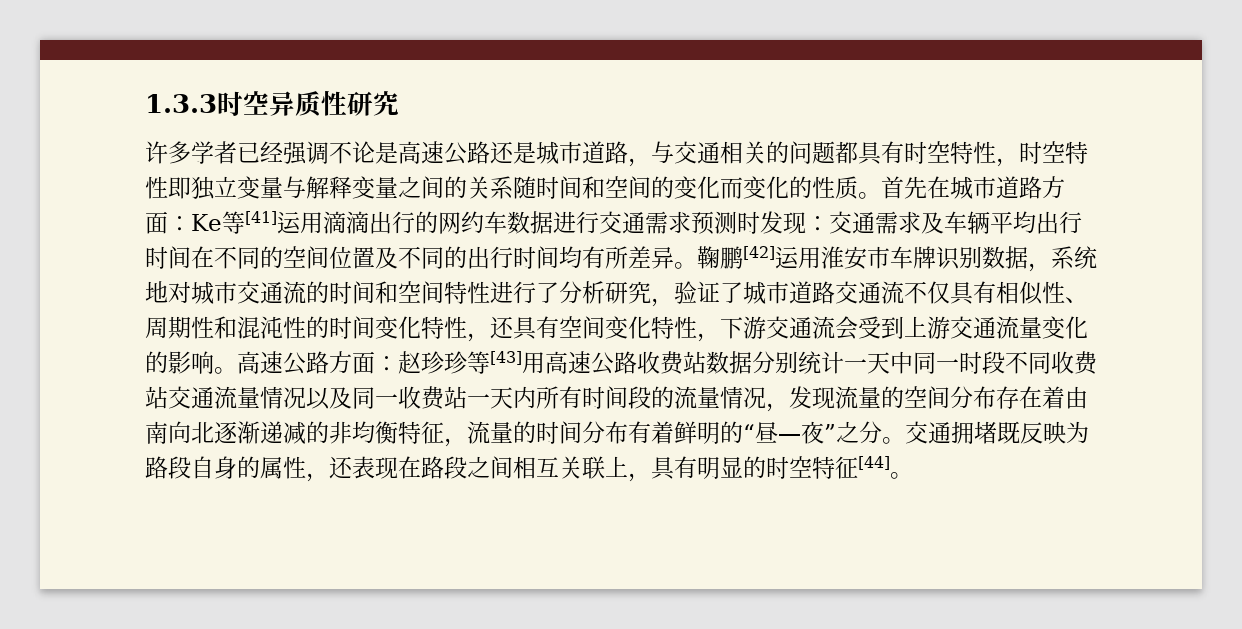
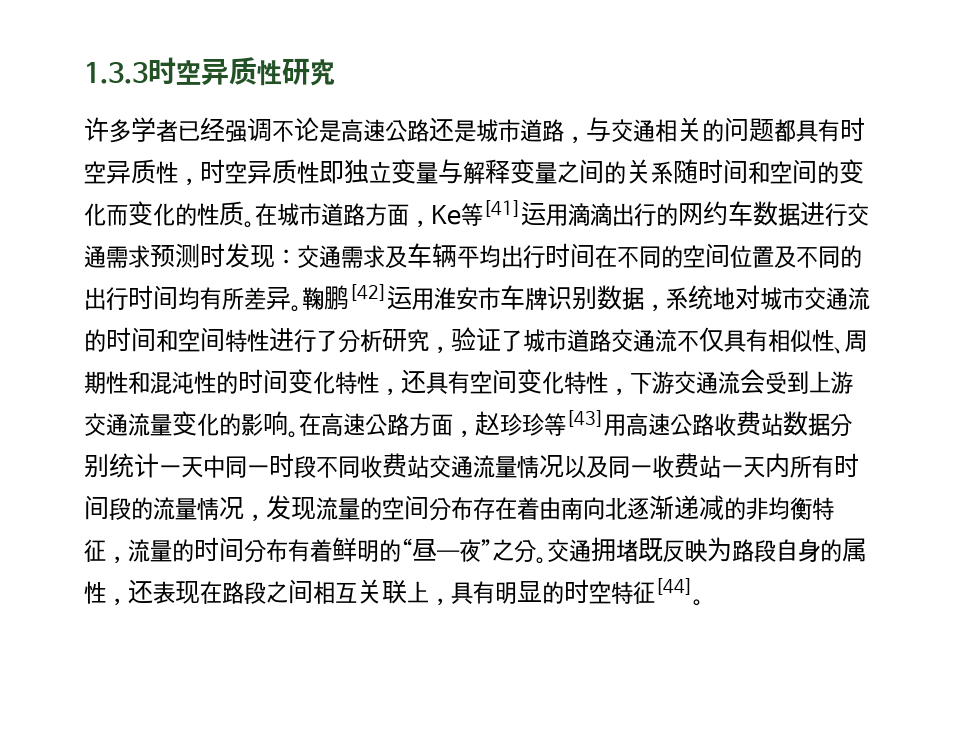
- 许多学者已经强调不论是高速公路还是城市道路，与交通相关的问题都具有时空特性，时空特性即独立变量与解释变量之间的关系随时间和空间的变化而变化的性质。
+ 许多学者已经强调不论是高速公路还是城市道路，与交通相关的问题都具有时空异质性，时空异质性即独立变量与解释变量之间的关系随时间和空间的变化而变化的性质。
- 首先在城市道路方面：Ke等[41]运用滴滴出行的网约车数据进行交通需求预测时发现：交通需求及车辆平均出行时间在不同的空间位置及不同的出行时间均有所差异。
+ 在城市道路方面，Ke等[41]运用滴滴出行的网约车数据进行交通需求预测时发现：交通需求及车辆平均出行时间在不同的空间位置及不同的出行时间均有所差异。
- 高速公路方面：赵珍珍等[43]用高速公路收费站数据分别统计一天中同一时段不同收费站交通流量情况以及同一收费站一天内所有时间段的流量情况，发现流量的空间分布存在着由南向北逐渐递减的非均衡特征，流量的时间分布有着鲜明的“昼—夜”之分。
+ 在高速公路方面，赵珍珍等[43]用高速公路收费站数据分别统计一天中同一时段不同收费站交通流量情况以及同一收费站一天内所有时间段的流量情况，发现流量的空间分布存在着由南向北逐渐递减的非均衡特征，流量的时间分布有着鲜明的“昼—夜”之分。

